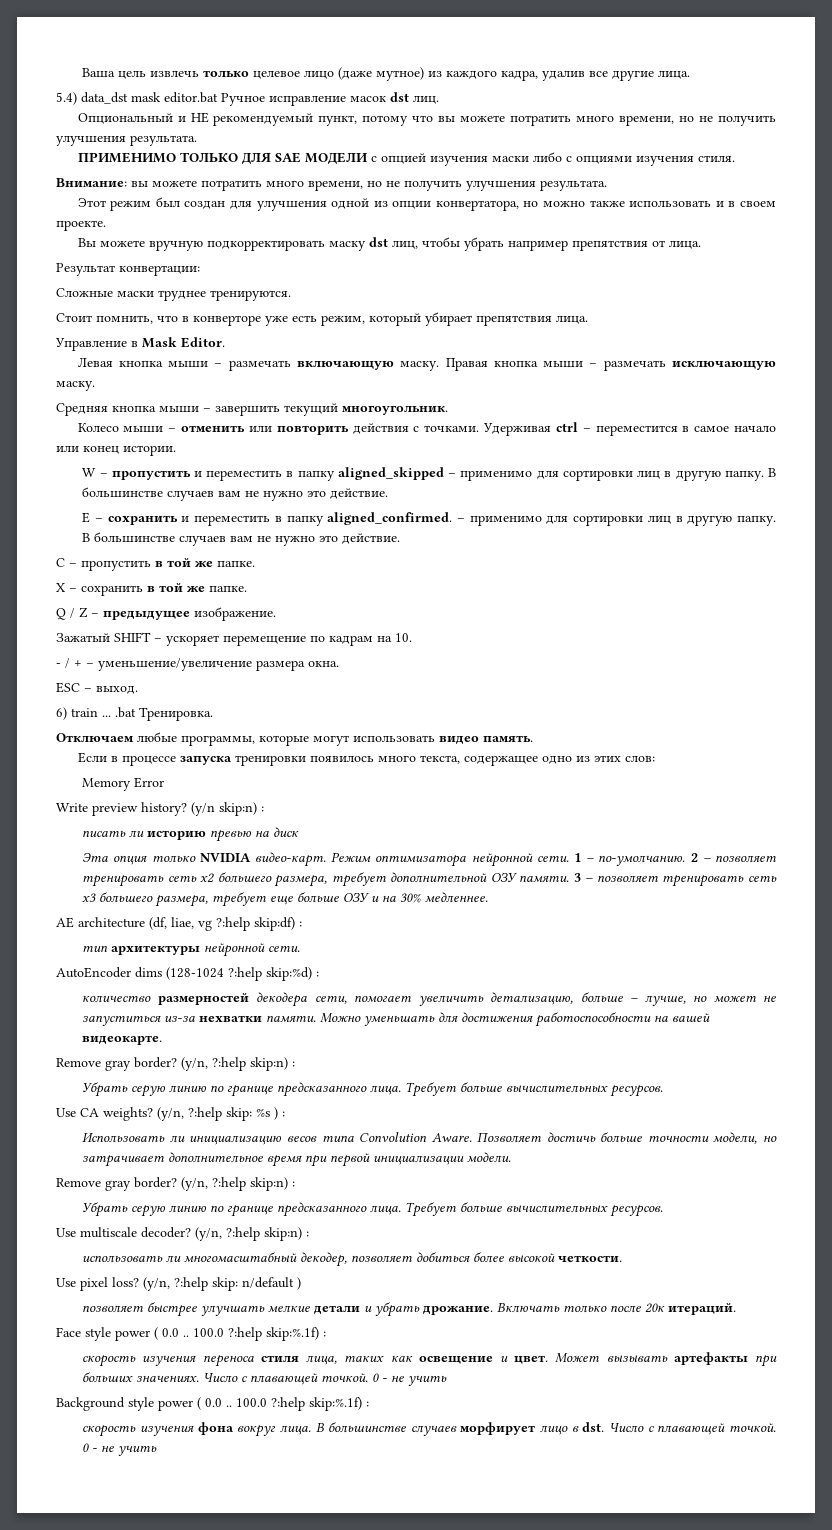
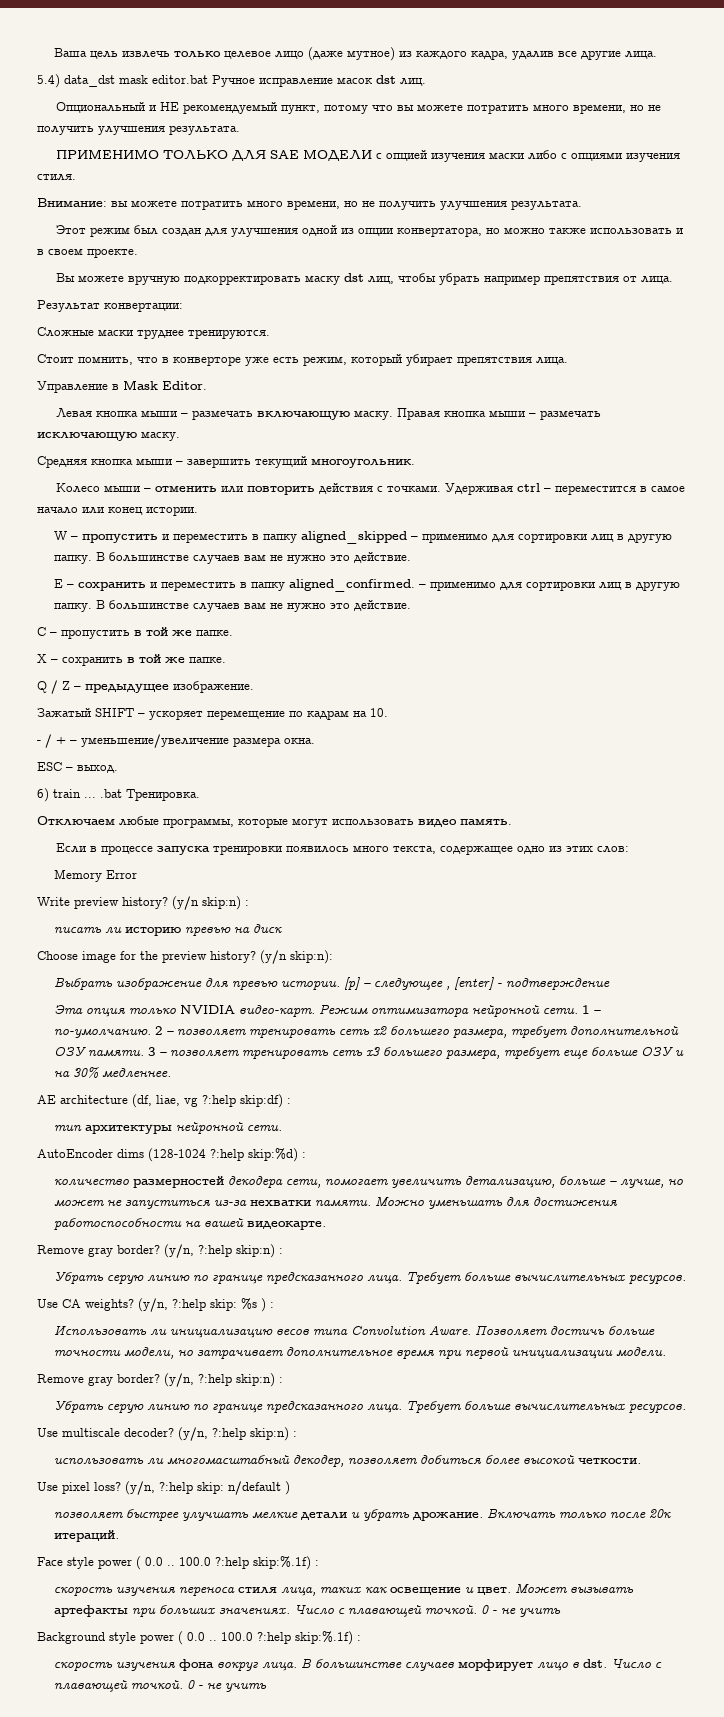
+ Choose image for the preview history? (y/n skip:n):
+ Выбрать изображение для превью истории. [p] – следующее , [enter] - подтверждение

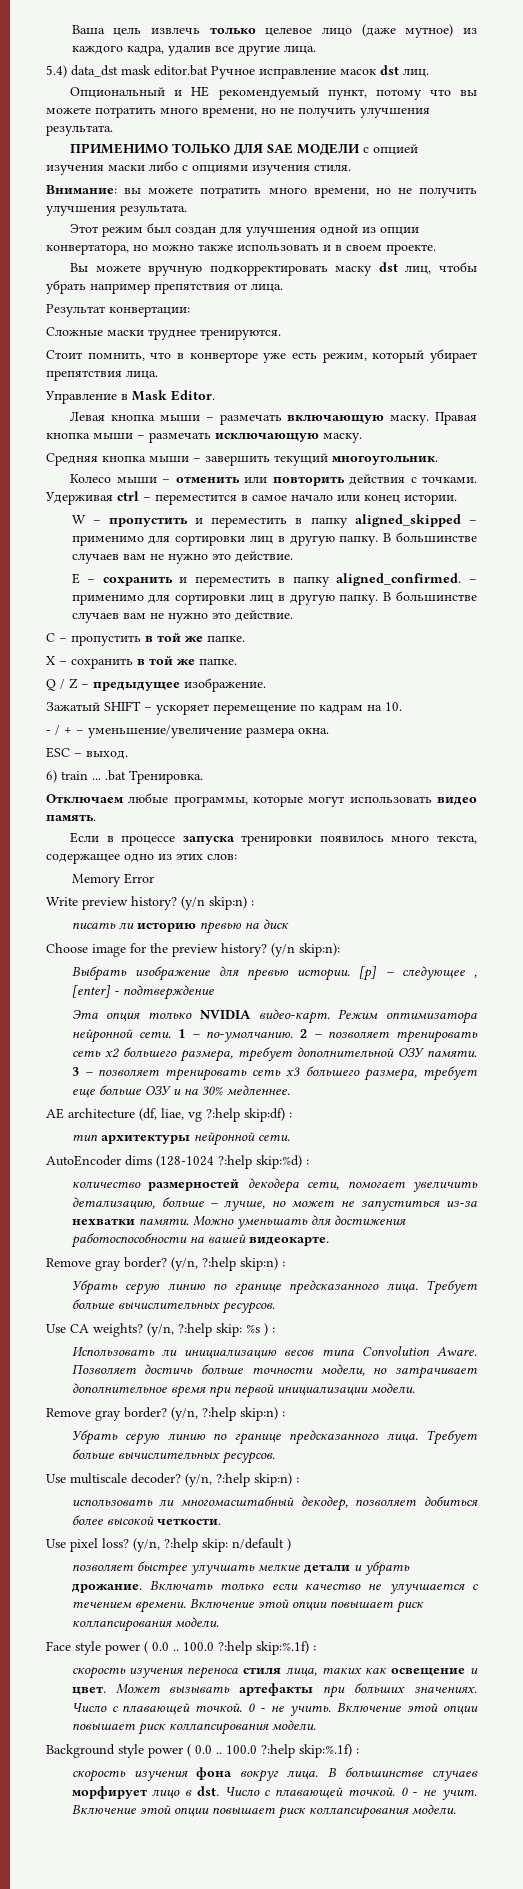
- Включать только после 20к итераций.
+ Включать только если качество не улучшается с течением времени. Включение этой опции повышает риск коллапсирования модели.
- Может вызывать артефакты при больших значениях. Число с плавающей точкой. 0 - не учить
+ Может вызывать артефакты при больших значениях. Число с плавающей точкой. 0 - не учить. Включение этой опции повышает риск коллапсирования модели.
- В большинстве случаев морфирует лицо в dst. Число с плавающей точкой. 0 - не учить
+ В большинстве случаев морфирует лицо в dst. Число с плавающей точкой. 0 - не учит. Включение этой опции повышает риск коллапсирования модели.

